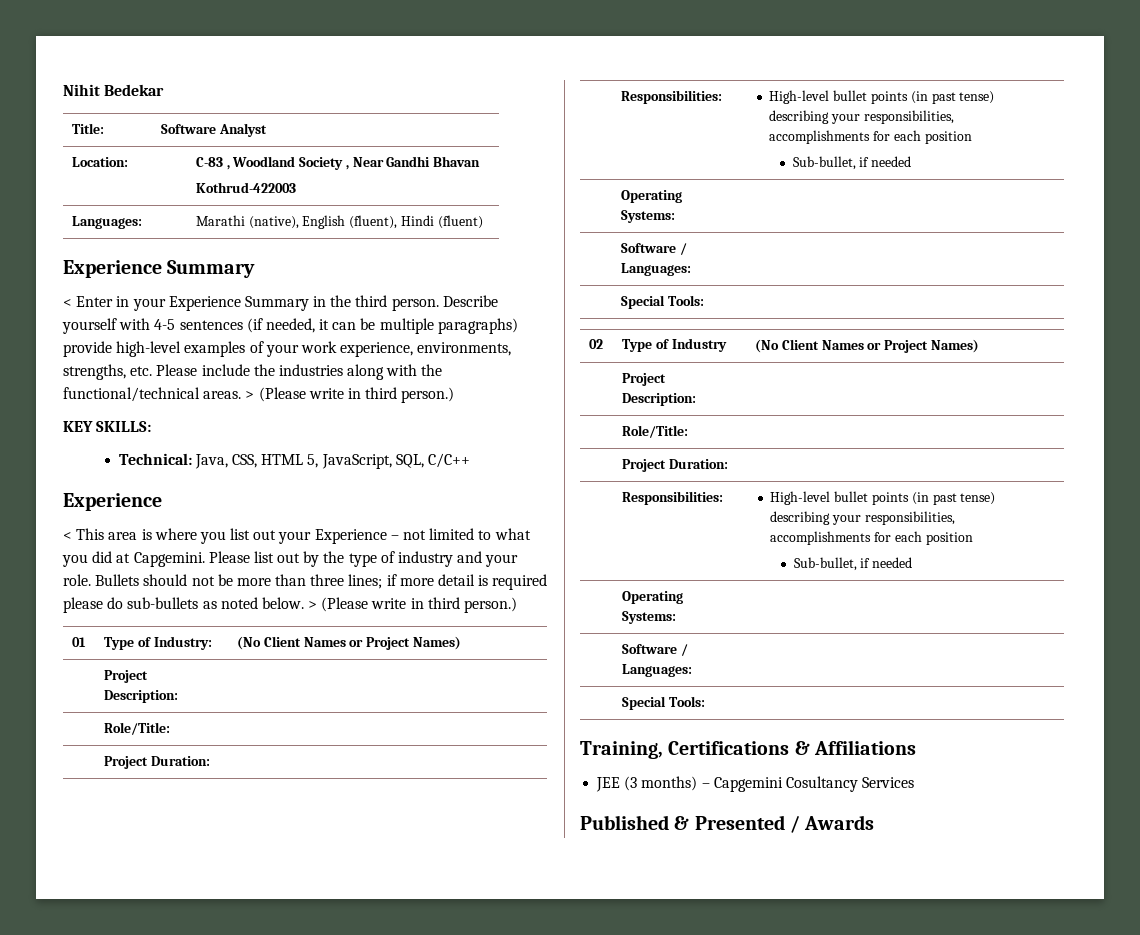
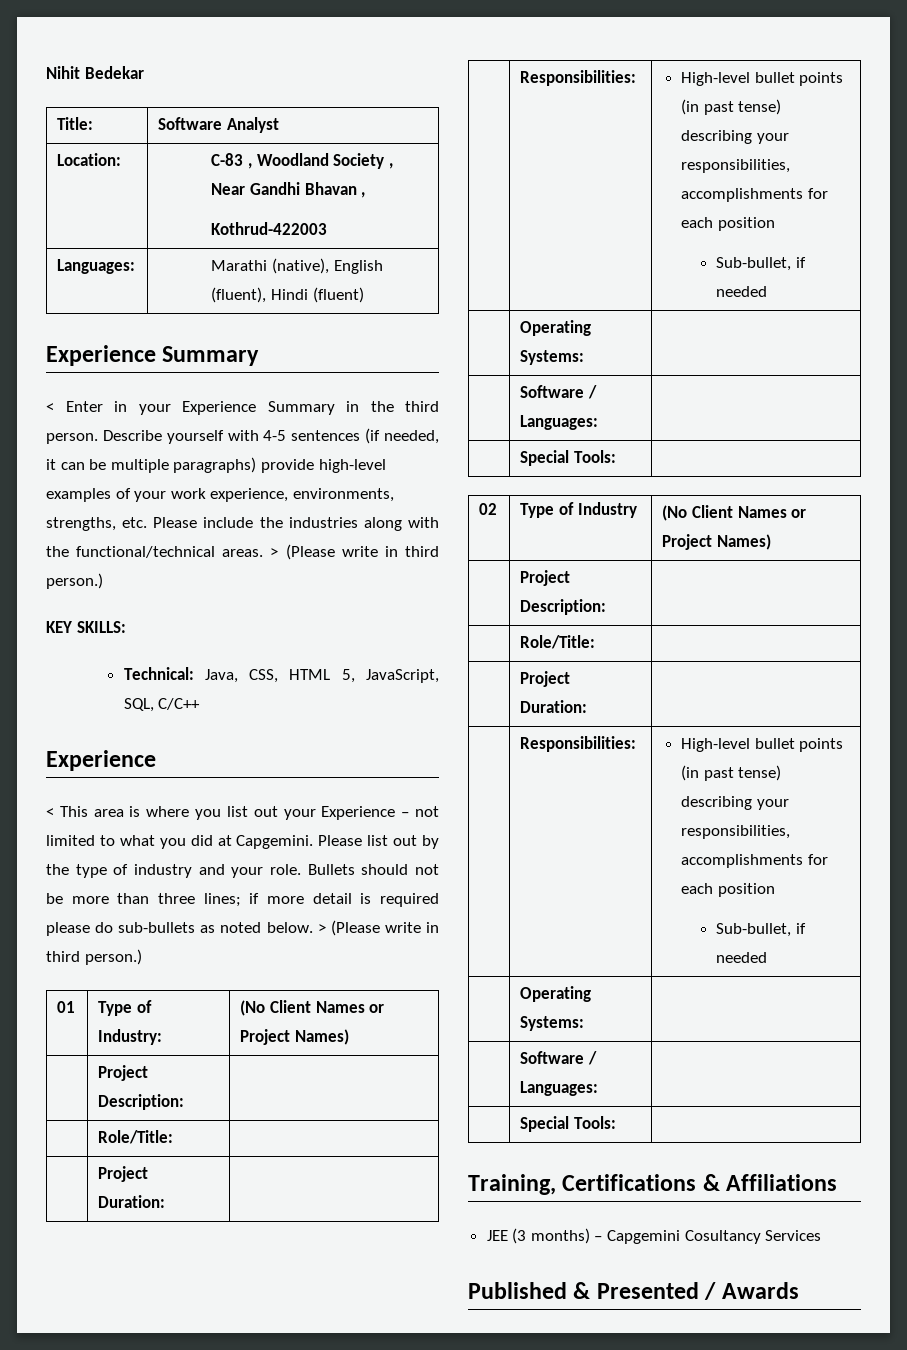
- Location: | C-83 , Woodland Society , Near Gandhi Bhavan
+ Location: | C-83 , Woodland Society , Near Gandhi Bhavan ,

